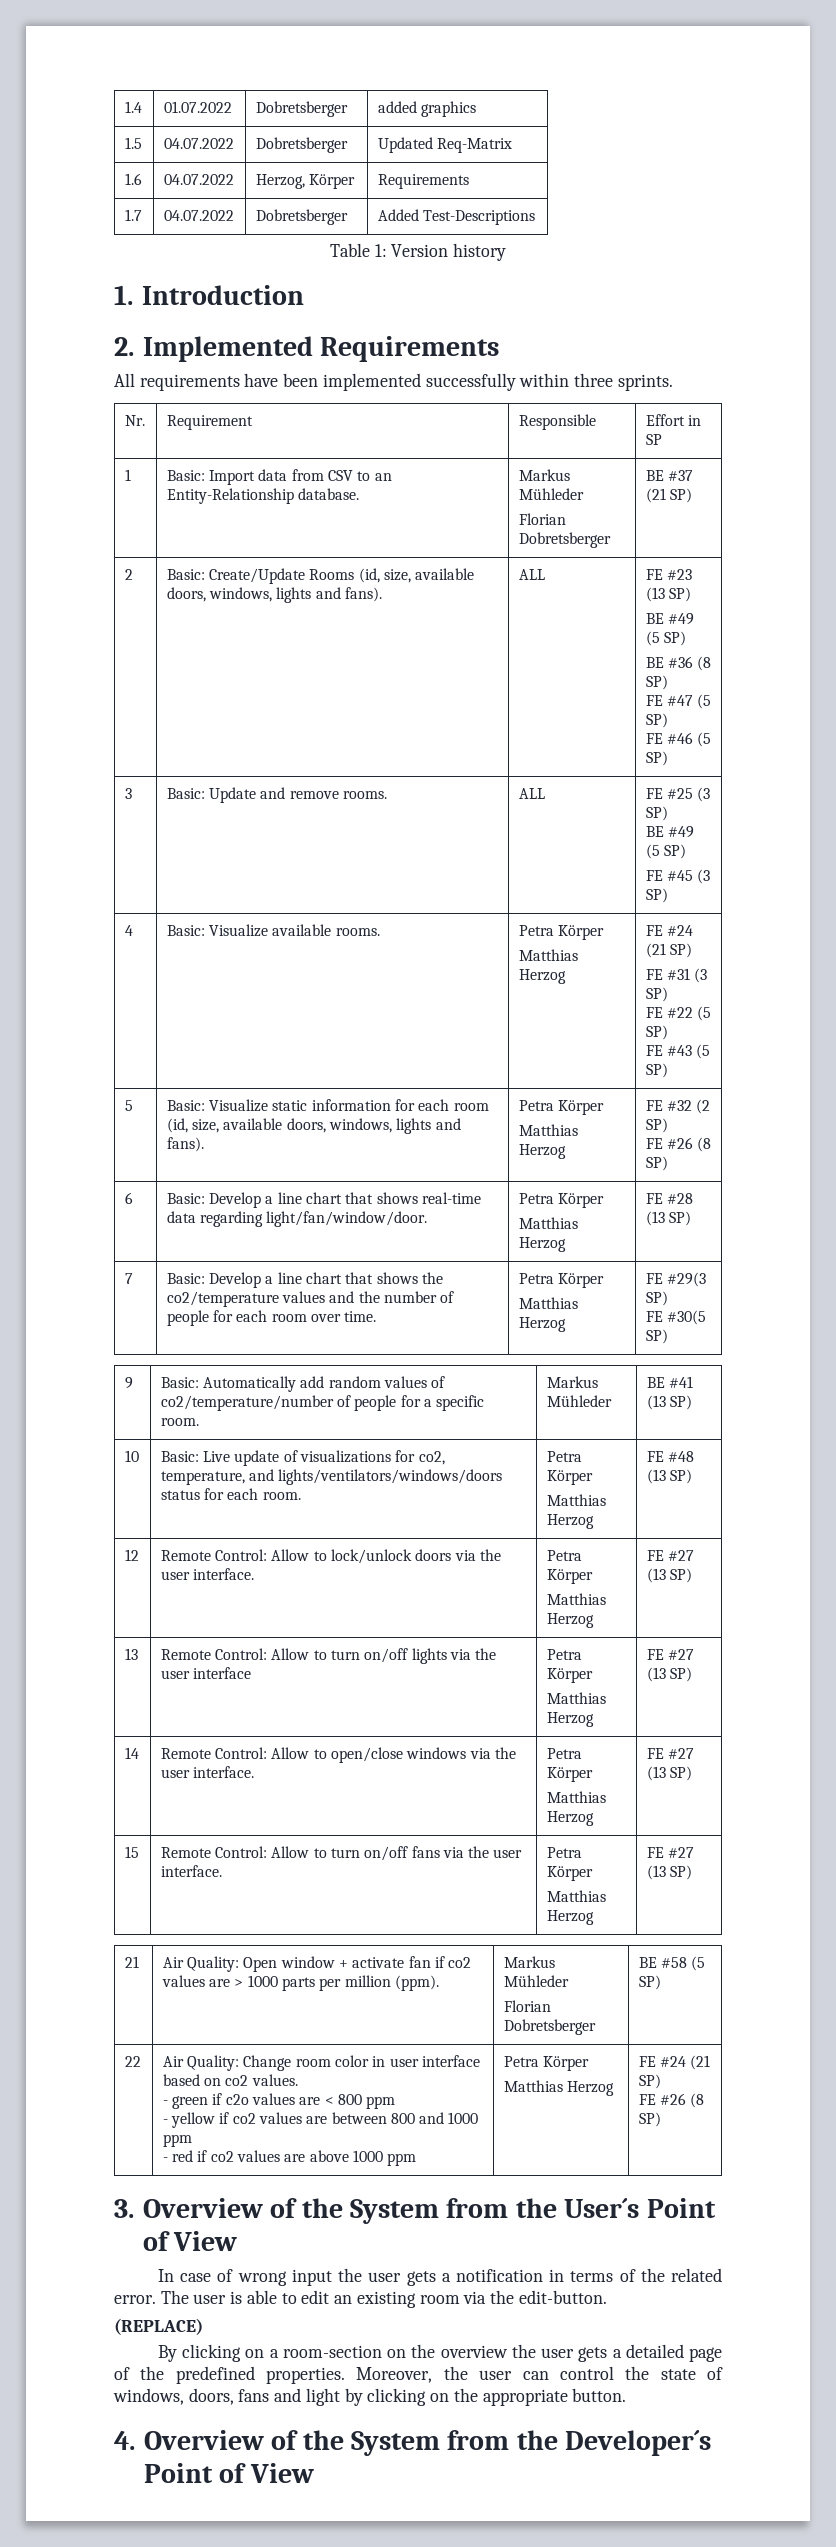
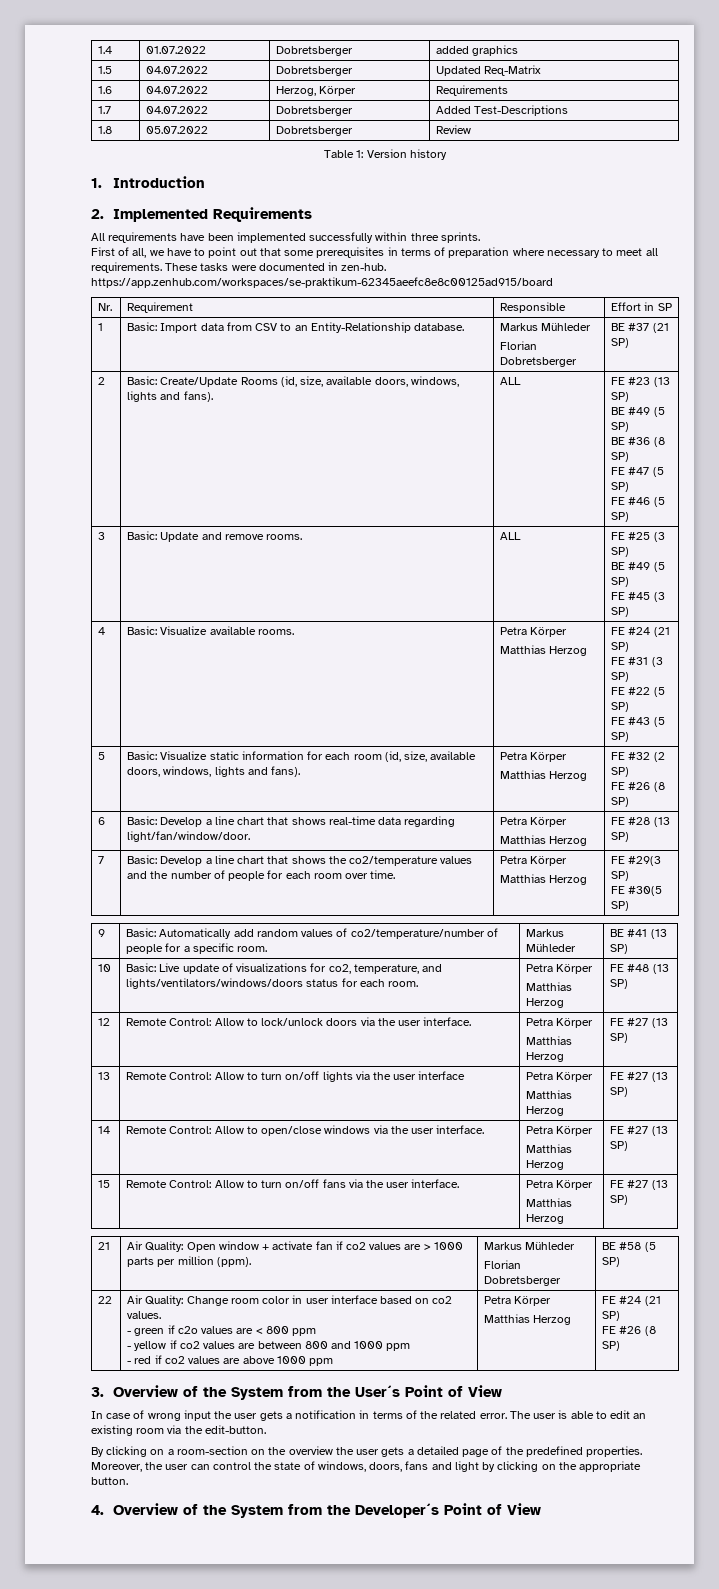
+ 1.8 | 05.07.2022 | Dobretsberger | Review
+ First of all, we have to point out that some prerequisites in terms of preparation where necessary to meet all requirements. These tasks were documented in zen-hub. https://app.zenhub.com/workspaces/se-praktikum-62345aeefc8e8c00125ad915/board
- (REPLACE)

